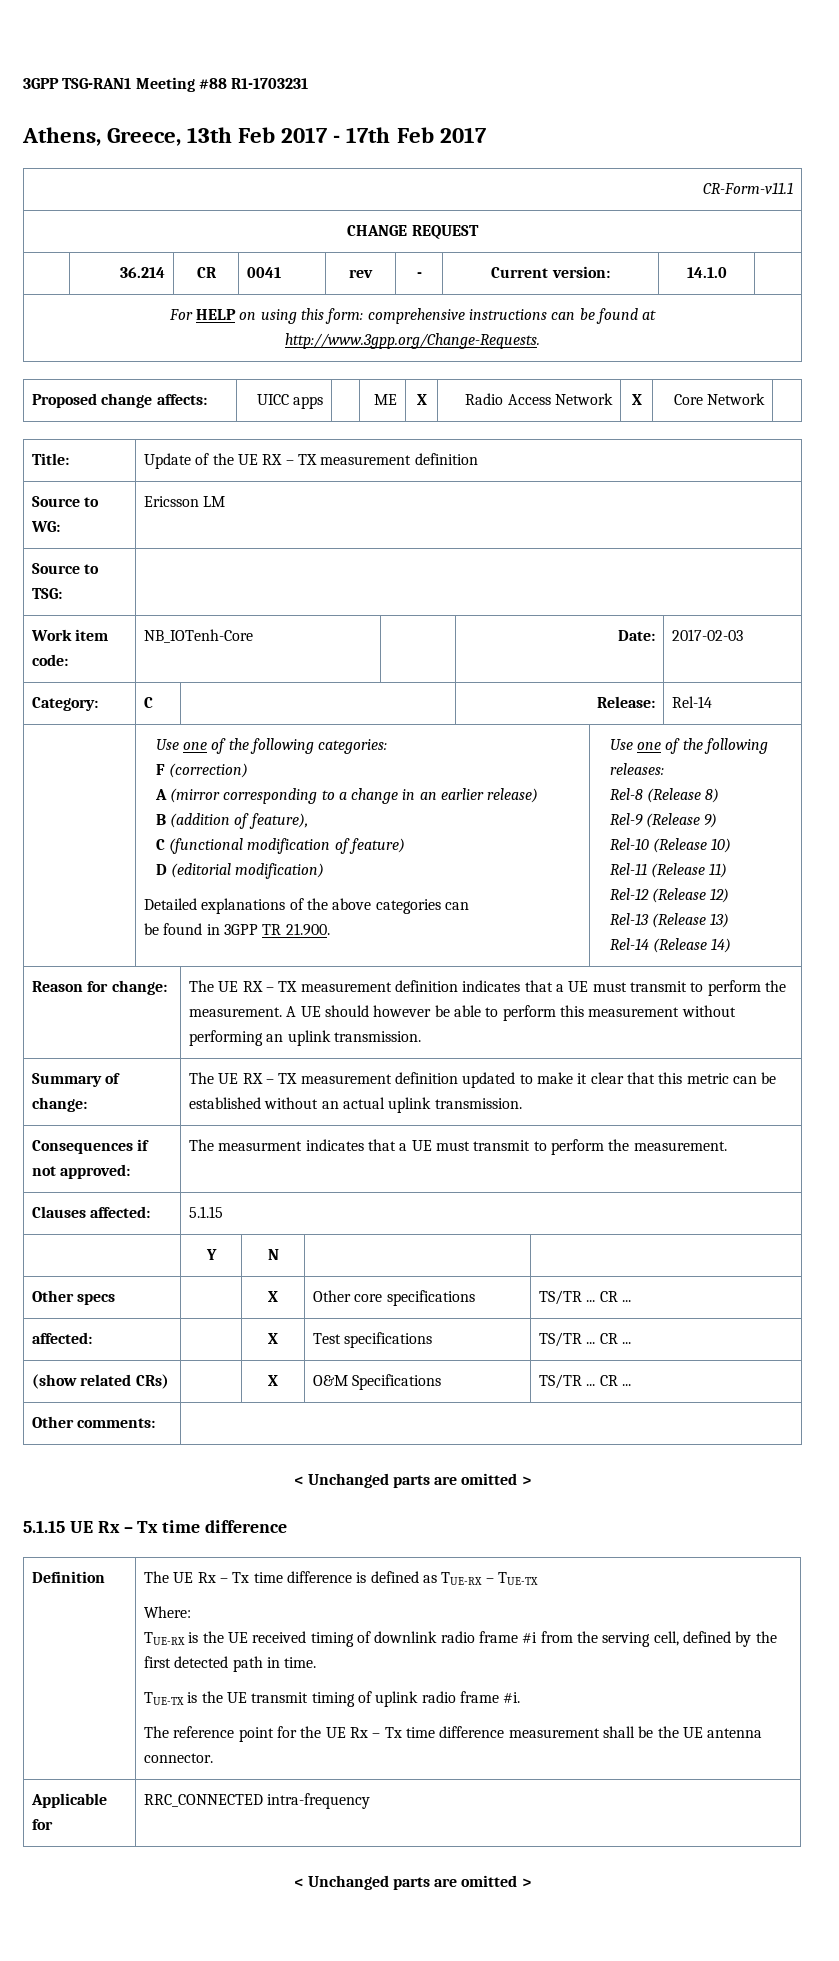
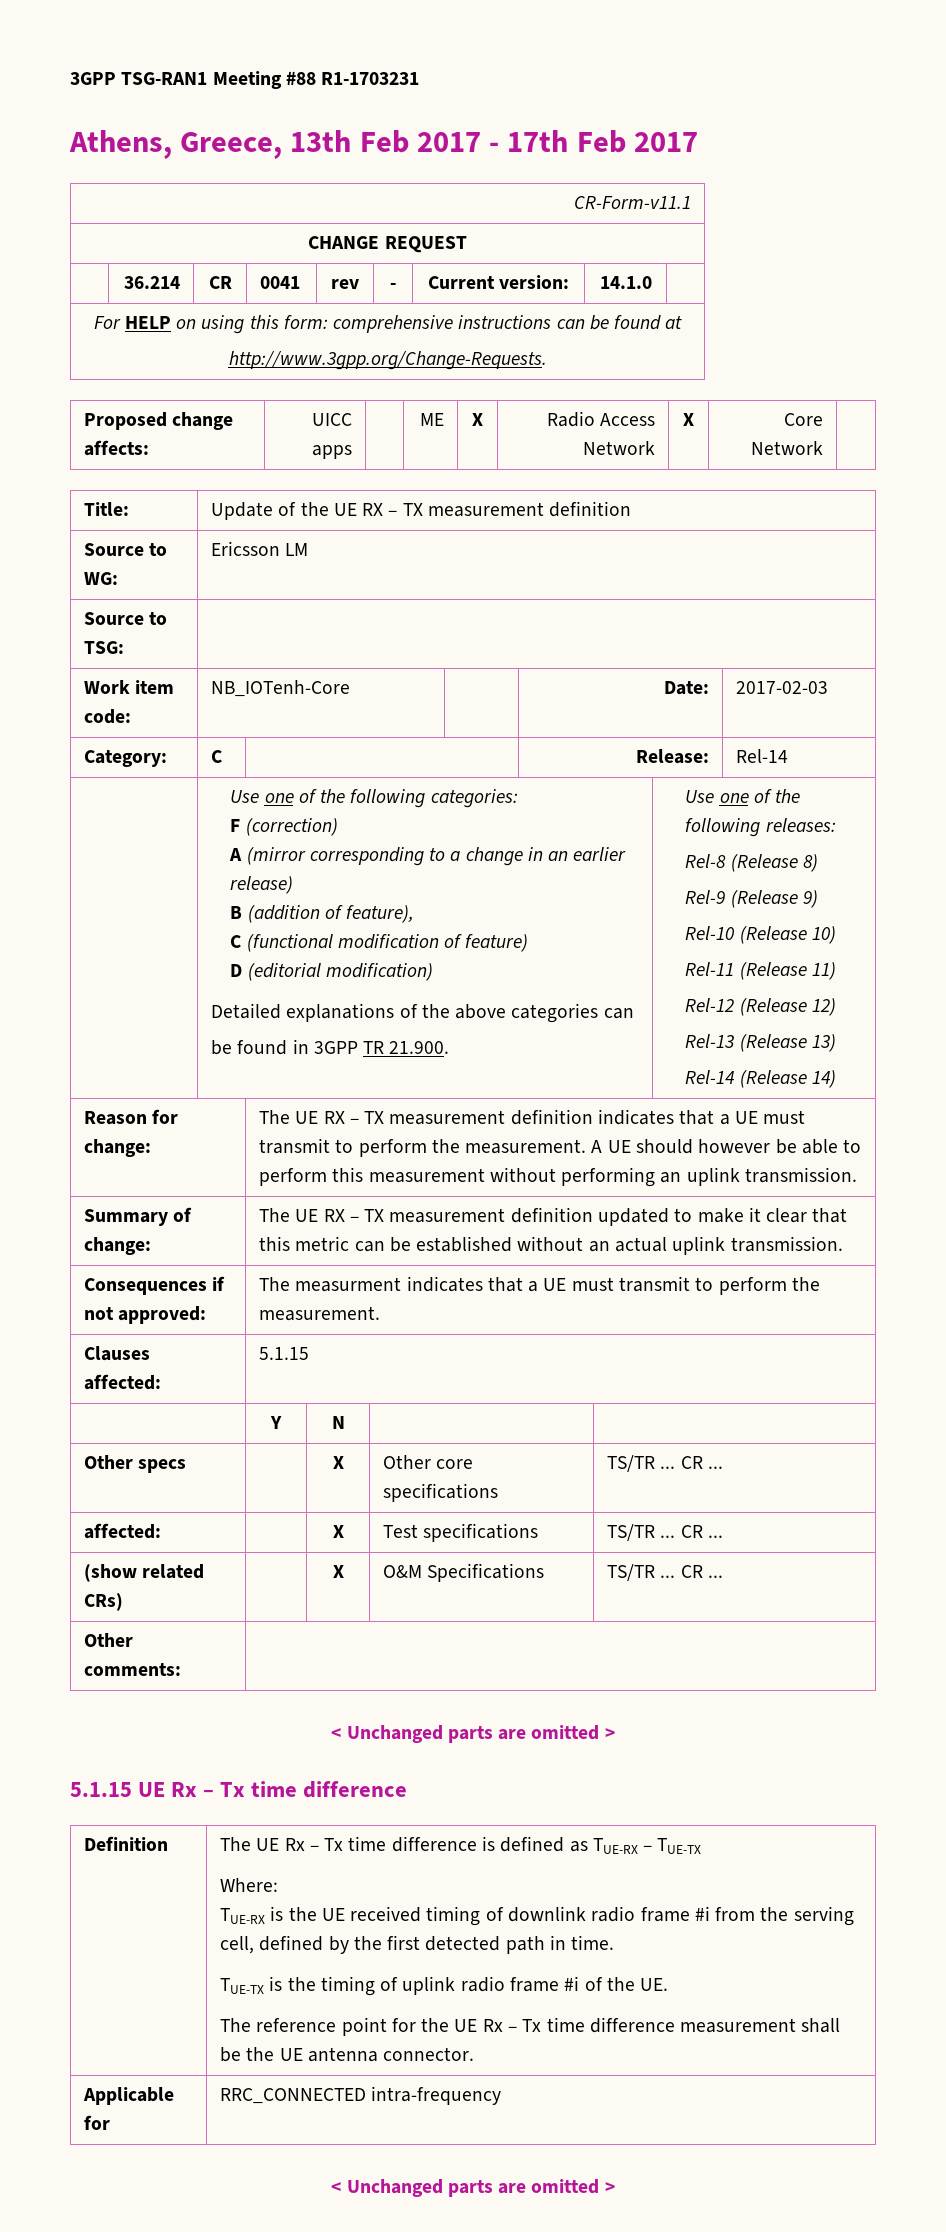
- TUE-TX is the UE transmit timing of uplink radio frame #i.
+ TUE-TX is the timing of uplink radio frame #i of the UE.

